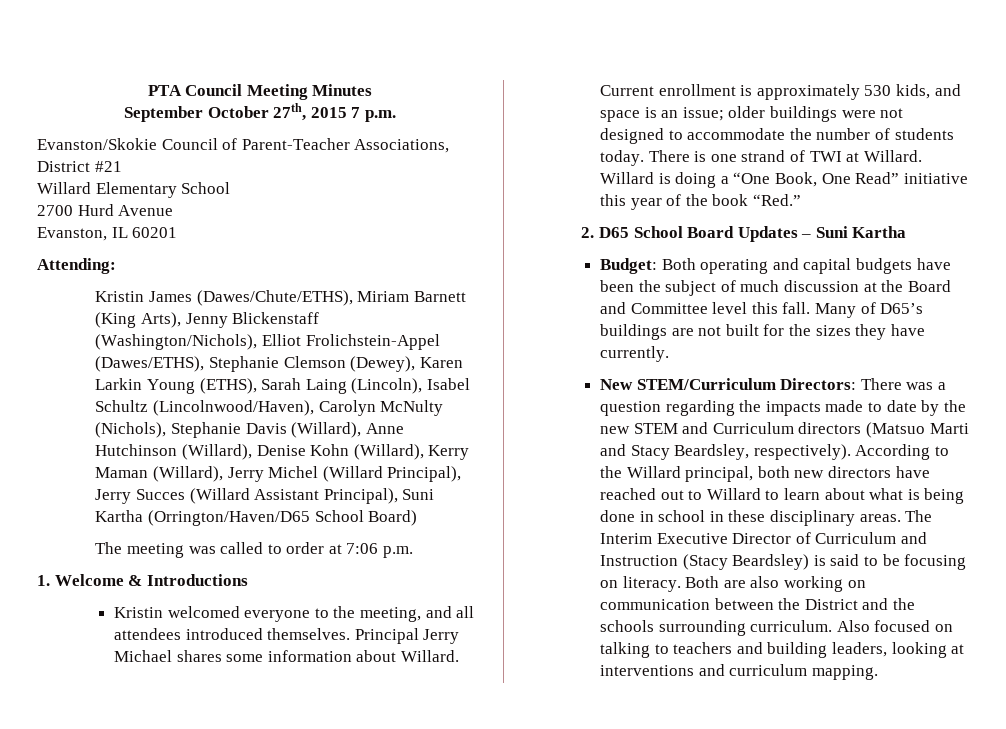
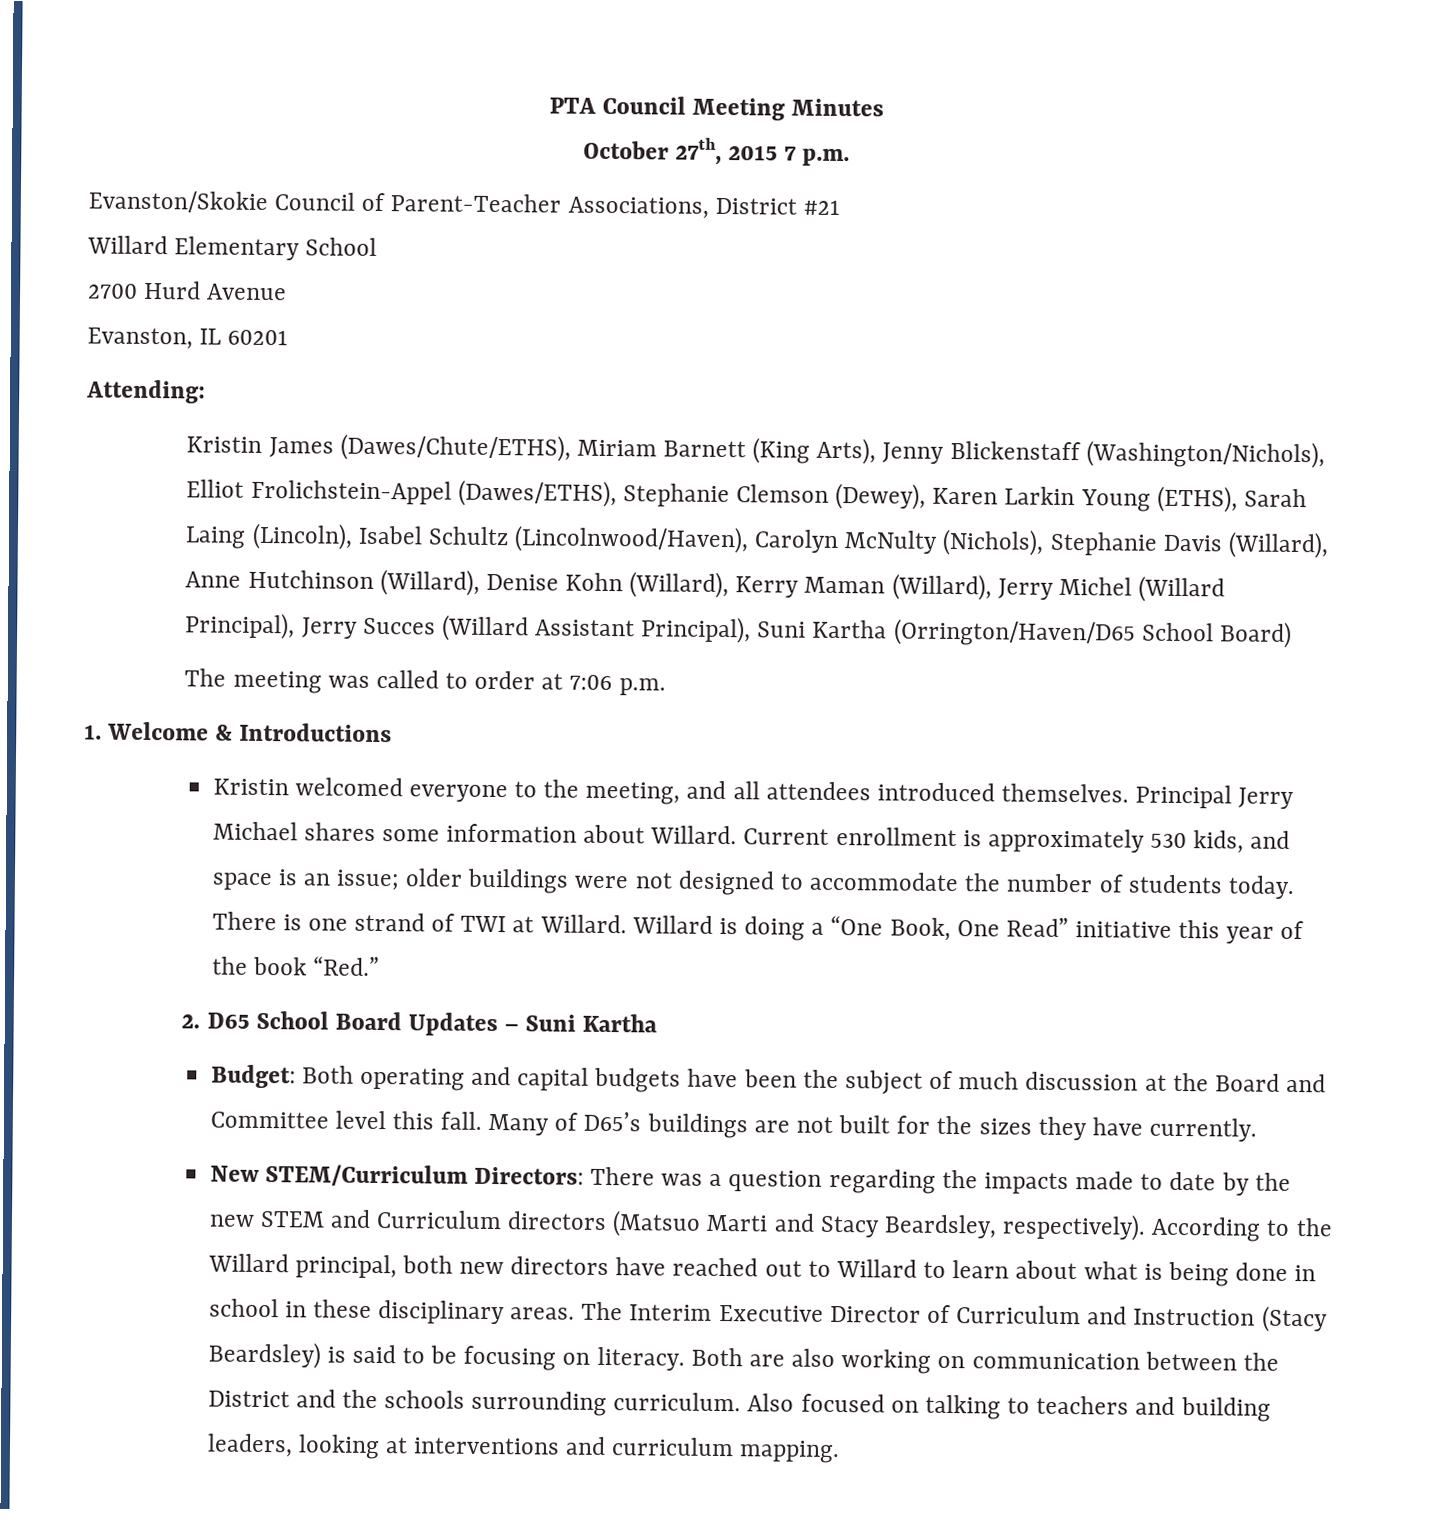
- September October 27th, 2015 7 p.m.
+ October 27th, 2015 7 p.m.

